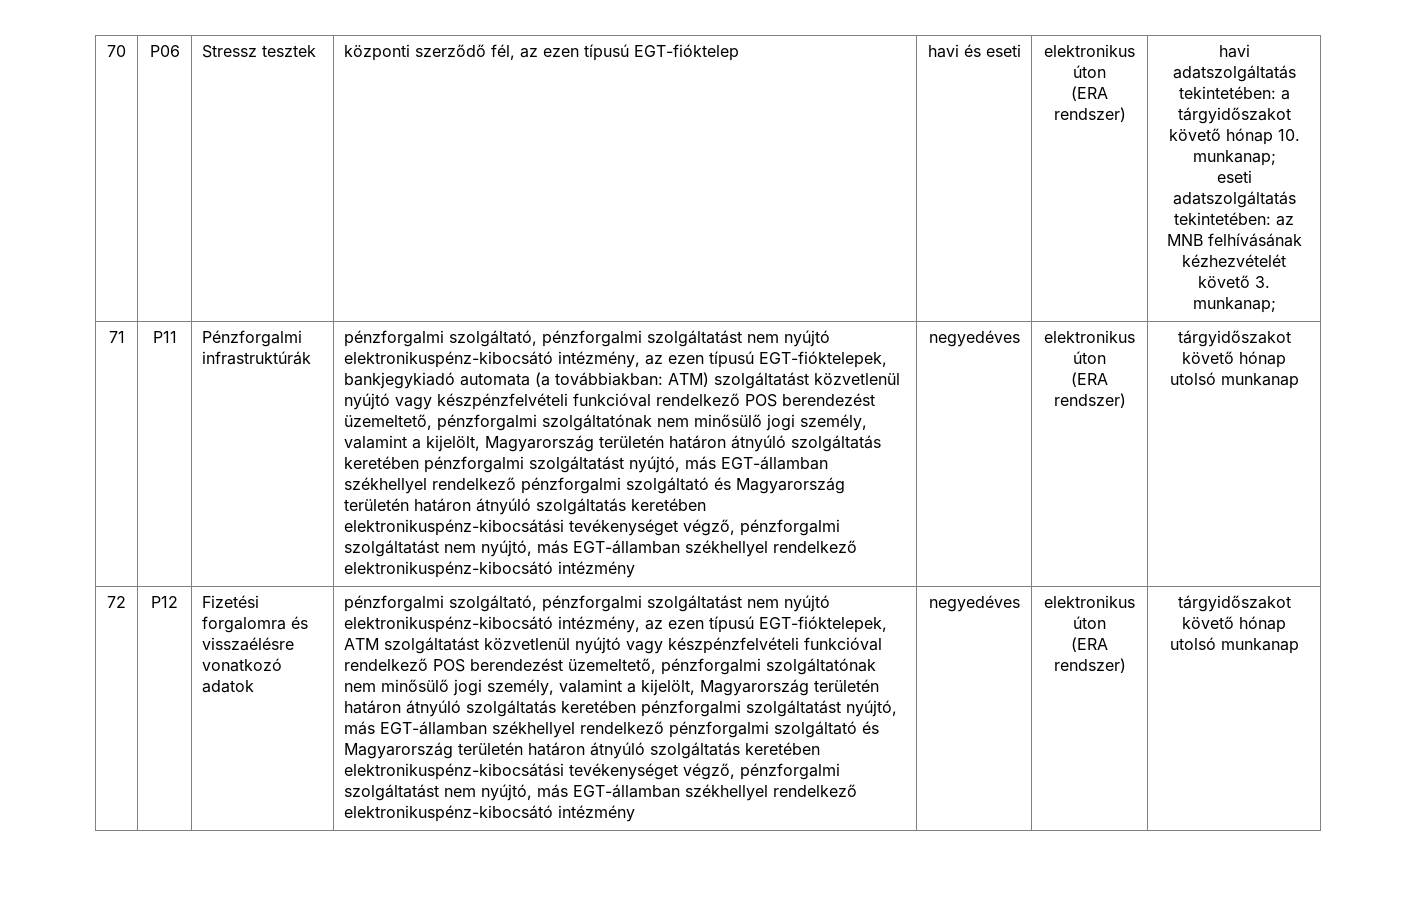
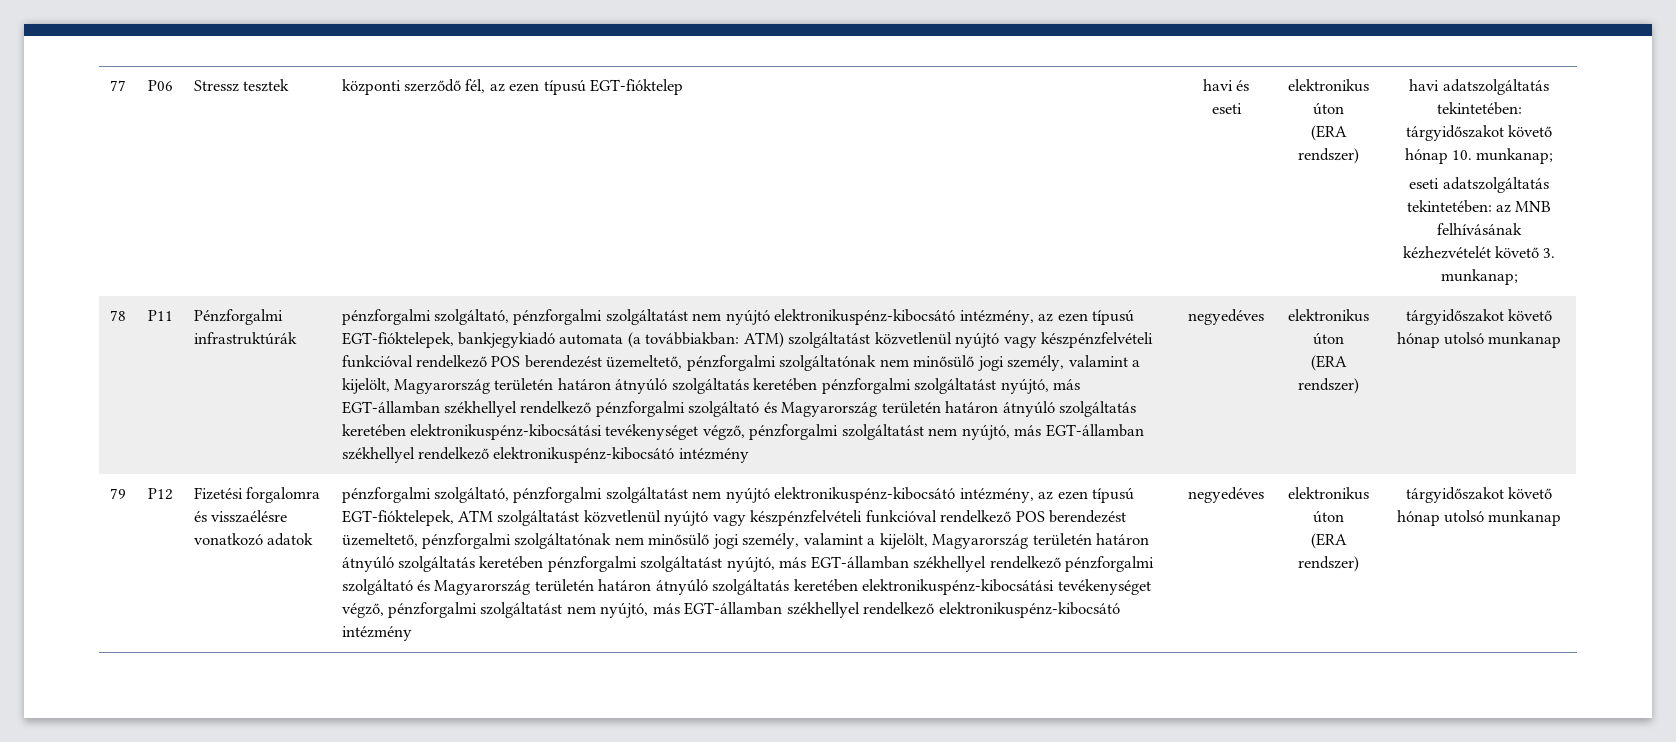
- 70 | P06 | Stressz tesztek | központi szerződő fél, az ezen típusú EGT-fióktelep | havi és eseti | elektronikus úton
- (ERA rendszer) | havi adatszolgáltatás tekintetében: a tárgyidőszakot követő hónap 10. munkanap;
+ 77 | P06 | Stressz tesztek | központi szerződő fél, az ezen típusú EGT-fióktelep | havi és eseti | elektronikus úton
+ (ERA rendszer) | havi adatszolgáltatás tekintetében: tárgyidőszakot követő hónap 10. munkanap;
- 71
+ 78
- 72
+ 79

